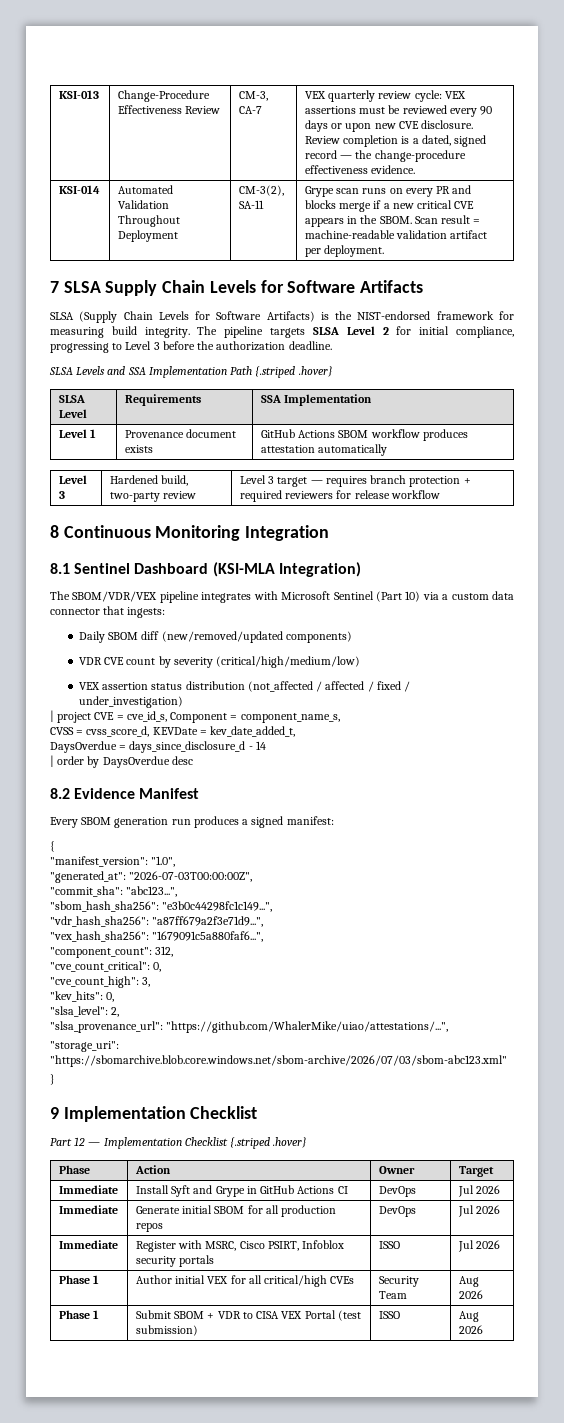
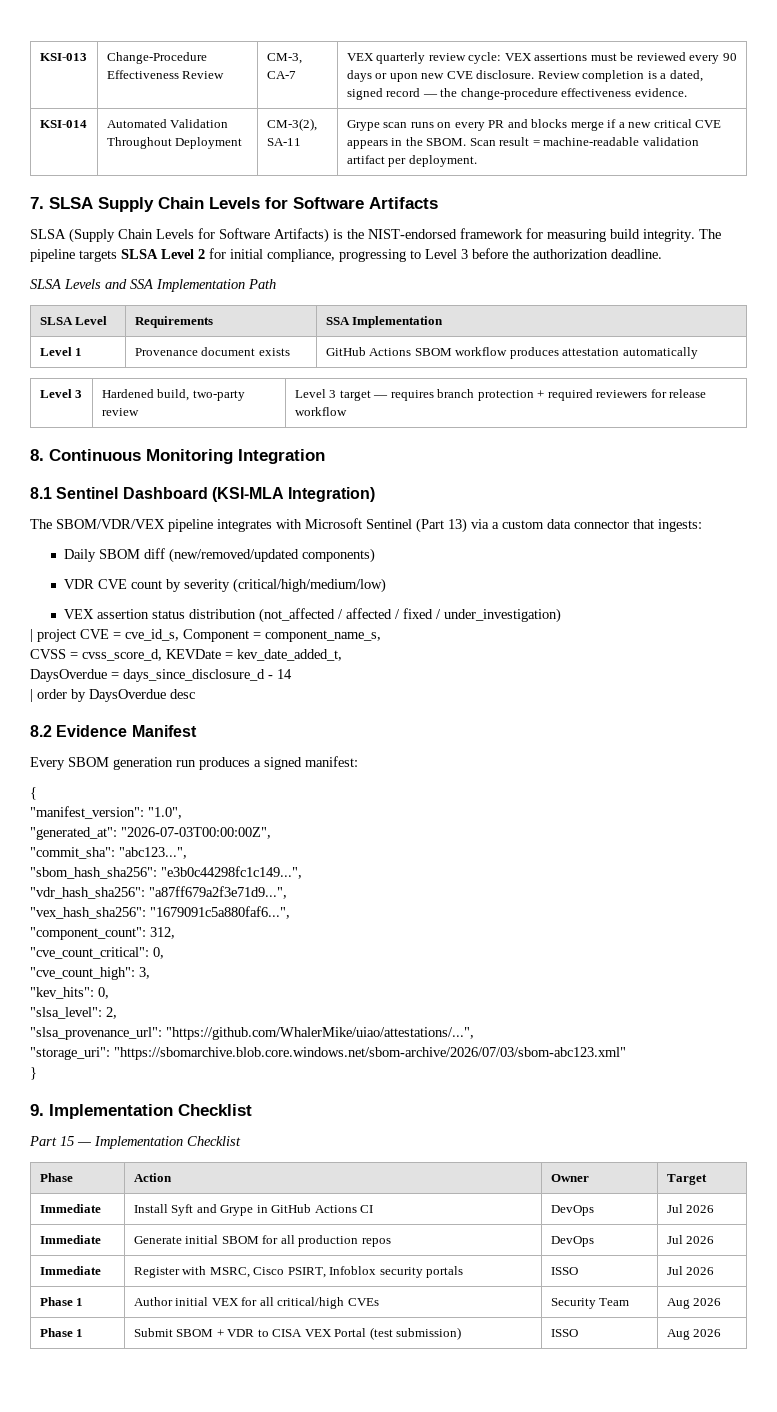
- 7 SLSA Supply Chain Levels for Software Artifacts
+ 7. SLSA Supply Chain Levels for Software Artifacts
- SLSA Levels and SSA Implementation Path {.striped .hover}
+ SLSA Levels and SSA Implementation Path
- 8 Continuous Monitoring Integration
+ 8. Continuous Monitoring Integration
- The SBOM/VDR/VEX pipeline integrates with Microsoft Sentinel (Part 10) via a custom data connector that ingests:
+ The SBOM/VDR/VEX pipeline integrates with Microsoft Sentinel (Part 13) via a custom data connector that ingests:
- 9 Implementation Checklist
+ 9. Implementation Checklist
- Part 12 — Implementation Checklist {.striped .hover}
+ Part 15 — Implementation Checklist

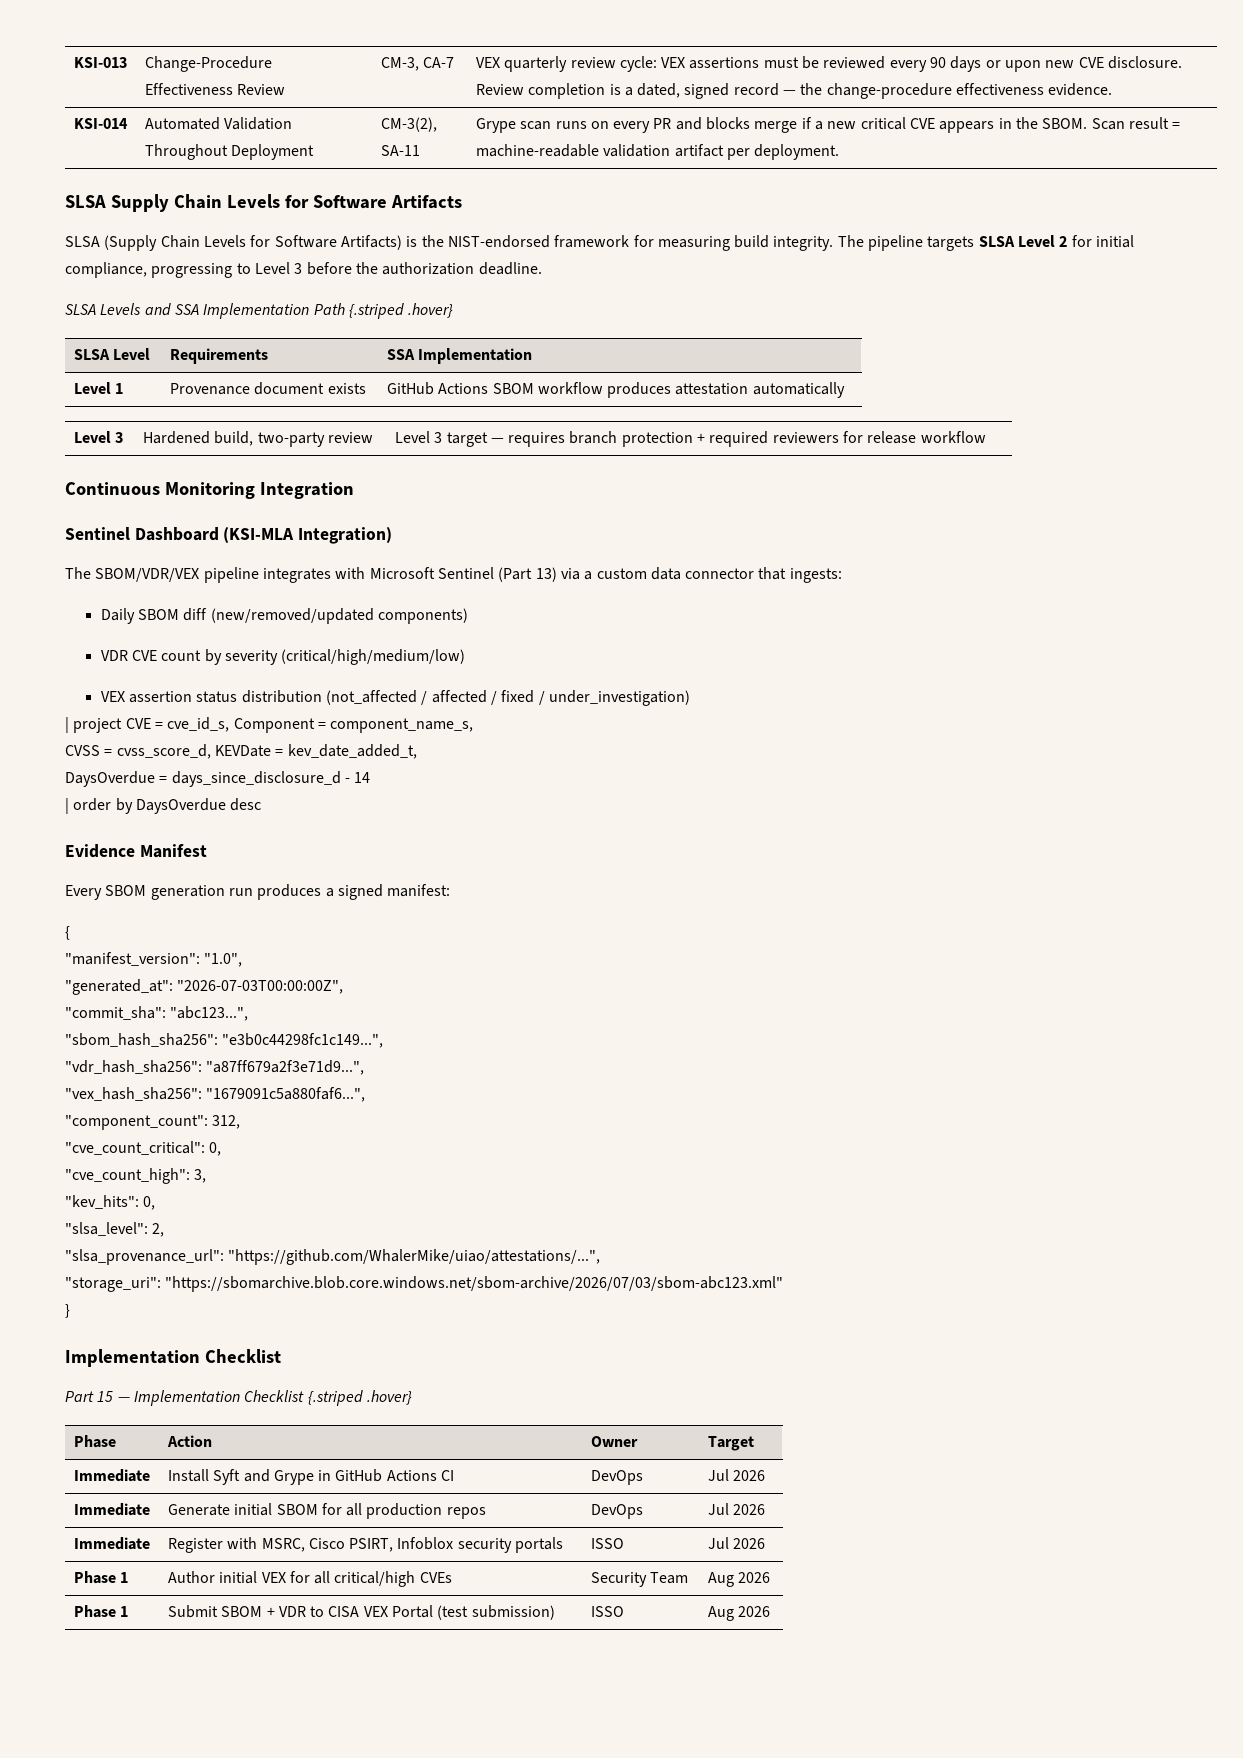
- 7. SLSA Supply Chain Levels for Software Artifacts
+ SLSA Supply Chain Levels for Software Artifacts
- SLSA Levels and SSA Implementation Path
+ SLSA Levels and SSA Implementation Path {.striped .hover}
- 8. Continuous Monitoring Integration
+ Continuous Monitoring Integration
- 8.1 Sentinel Dashboard (KSI-MLA Integration)
+ Sentinel Dashboard (KSI-MLA Integration)
- 8.2 Evidence Manifest
+ Evidence Manifest
  }
- 9. Implementation Checklist
+ Implementation Checklist
- Part 15 — Implementation Checklist
+ Part 15 — Implementation Checklist {.striped .hover}

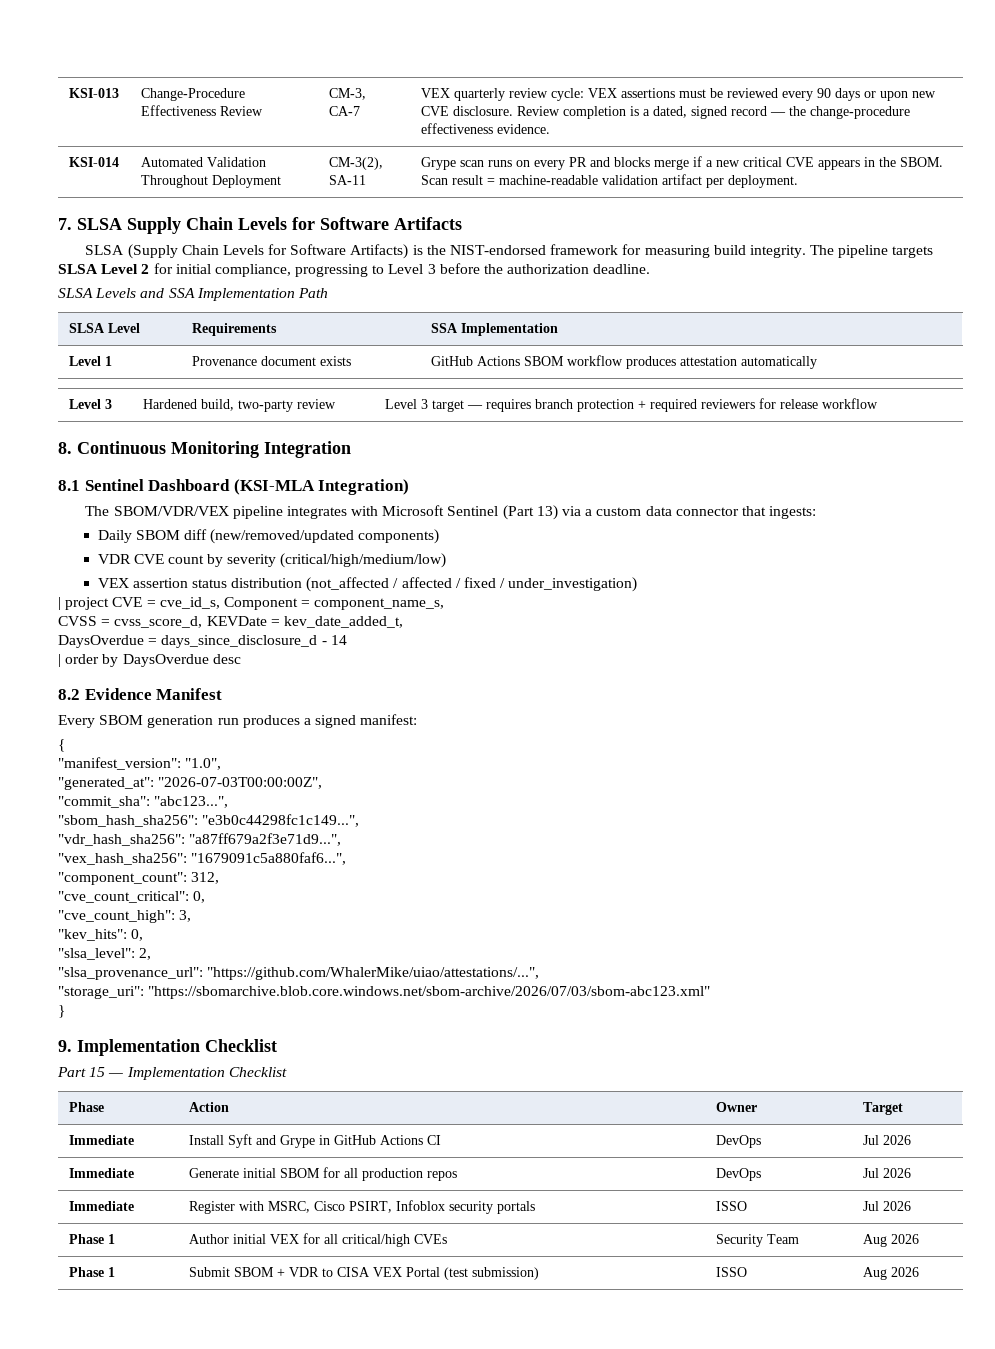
- SLSA Supply Chain Levels for Software Artifacts
+ 7. SLSA Supply Chain Levels for Software Artifacts
- SLSA Levels and SSA Implementation Path {.striped .hover}
+ SLSA Levels and SSA Implementation Path
- Continuous Monitoring Integration
+ 8. Continuous Monitoring Integration
- Sentinel Dashboard (KSI-MLA Integration)
+ 8.1 Sentinel Dashboard (KSI-MLA Integration)
- Evidence Manifest
+ 8.2 Evidence Manifest
  }
- Implementation Checklist
+ 9. Implementation Checklist
- Part 15 — Implementation Checklist {.striped .hover}
+ Part 15 — Implementation Checklist

